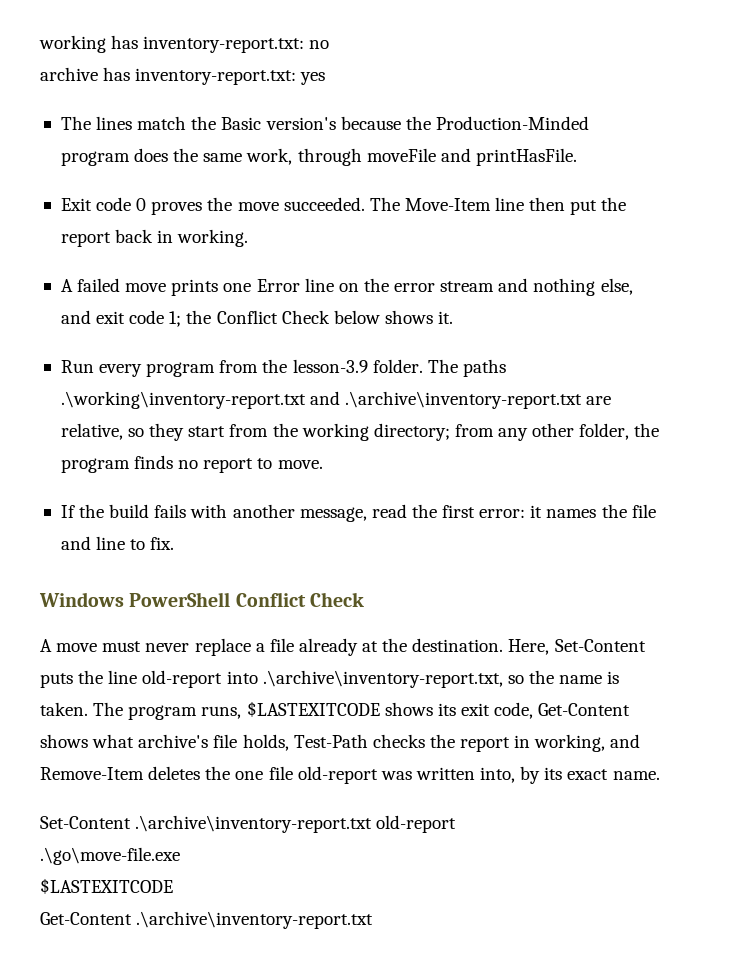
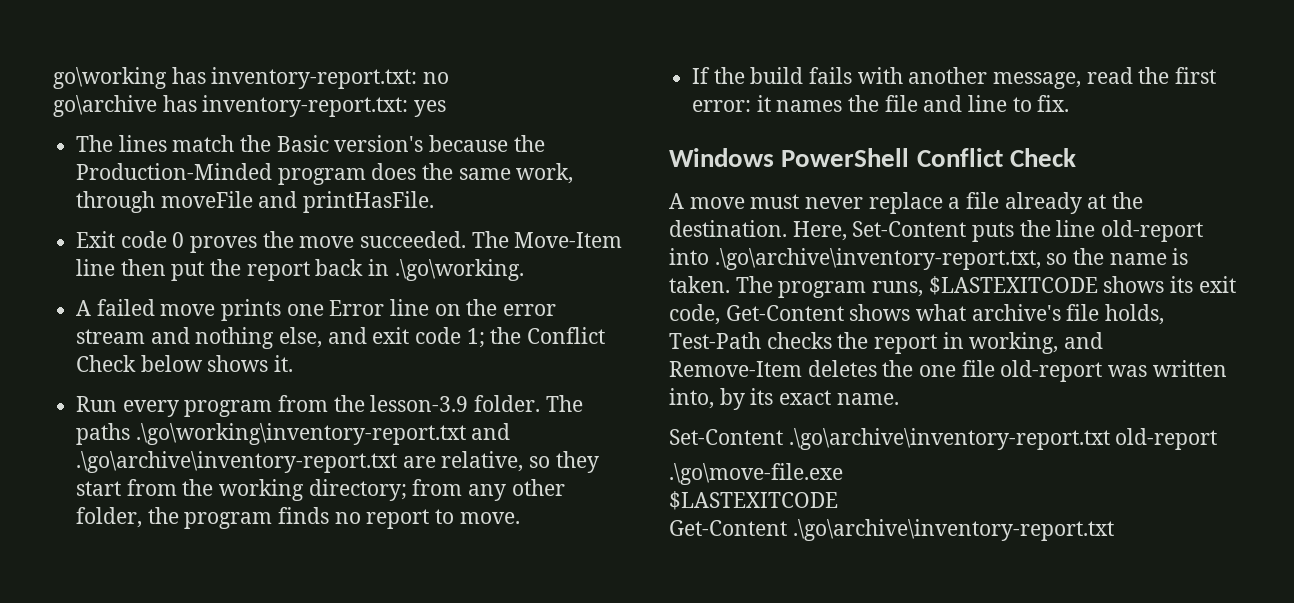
- working has inventory-report.txt: no
+ go\working has inventory-report.txt: no
- archive has inventory-report.txt: yes
+ go\archive has inventory-report.txt: yes
- The Move-Item line then put the report back in working.
+ The Move-Item line then put the report back in .\go\working.
- The paths .\working\inventory-report.txt and .\archive\inventory-report.txt are relative, so they start from the working directory; from any other folder, the program finds no report to move.
+ The paths .\go\working\inventory-report.txt and .\go\archive\inventory-report.txt are relative, so they start from the working directory; from any other folder, the program finds no report to move.
- Here, Set-Content puts the line old-report into .\archive\inventory-report.txt, so the name is taken.
+ Here, Set-Content puts the line old-report into .\go\archive\inventory-report.txt, so the name is taken.
- Set-Content .\archive\inventory-report.txt old-report
+ Set-Content .\go\archive\inventory-report.txt old-report
- Get-Content .\archive\inventory-report.txt
+ Get-Content .\go\archive\inventory-report.txt

